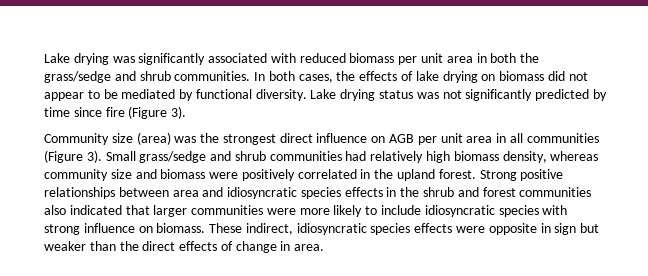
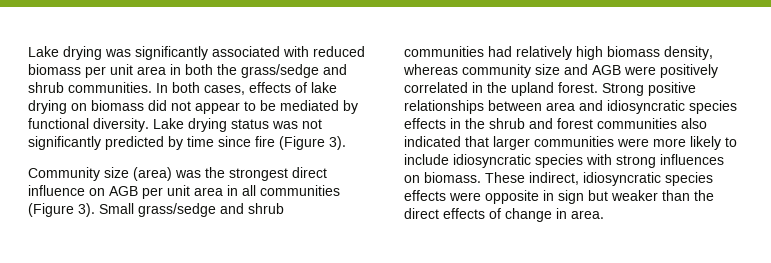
- In both cases, the effects of lake drying on biomass did not appear to be mediated by functional diversity.
+ In both cases, effects of lake drying on biomass did not appear to be mediated by functional diversity.
- Small grass/sedge and shrub communities had relatively high biomass density, whereas community size and biomass were positively correlated in the upland forest.
+ Small grass/sedge and shrub communities had relatively high biomass density, whereas community size and AGB were positively correlated in the upland forest.
- Strong positive relationships between area and idiosyncratic species effects in the shrub and forest communities also indicated that larger communities were more likely to include idiosyncratic species with strong influence on biomass.
+ Strong positive relationships between area and idiosyncratic species effects in the shrub and forest communities also indicated that larger communities were more likely to include idiosyncratic species with strong influences on biomass.

